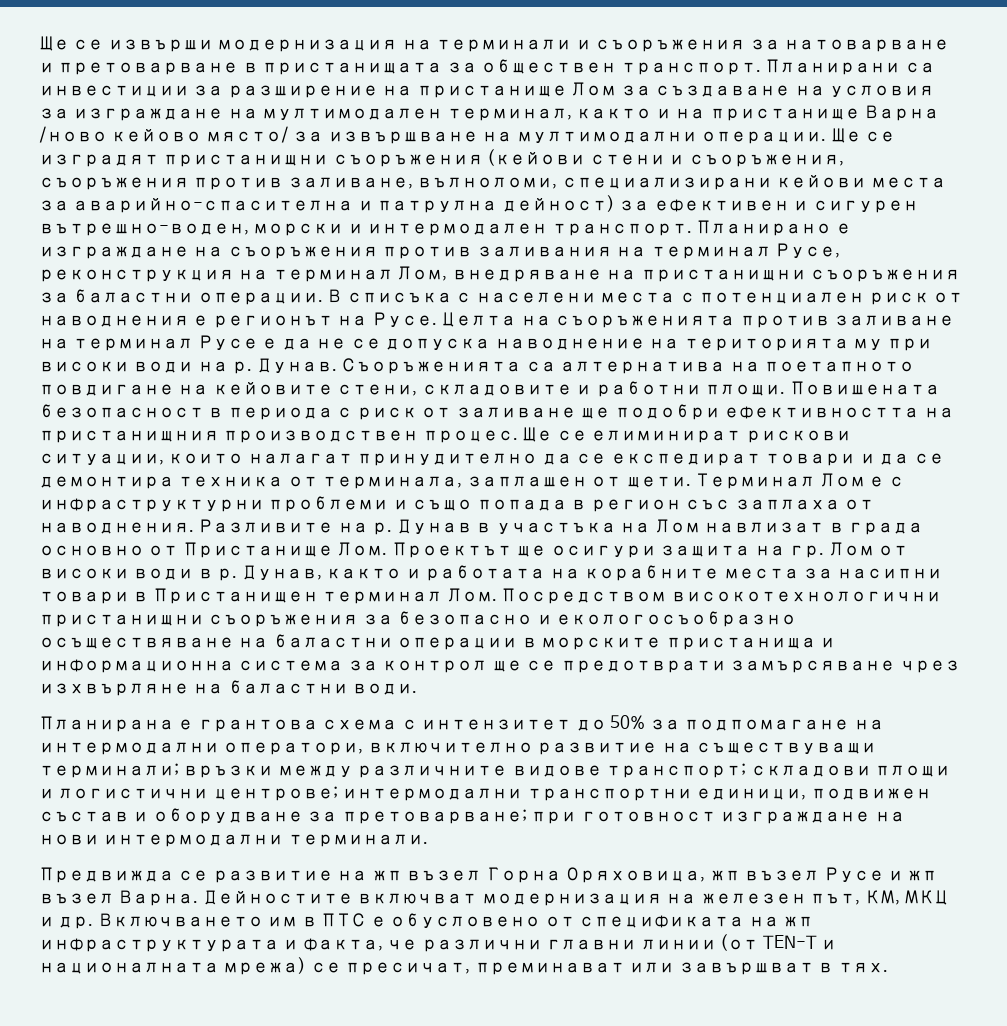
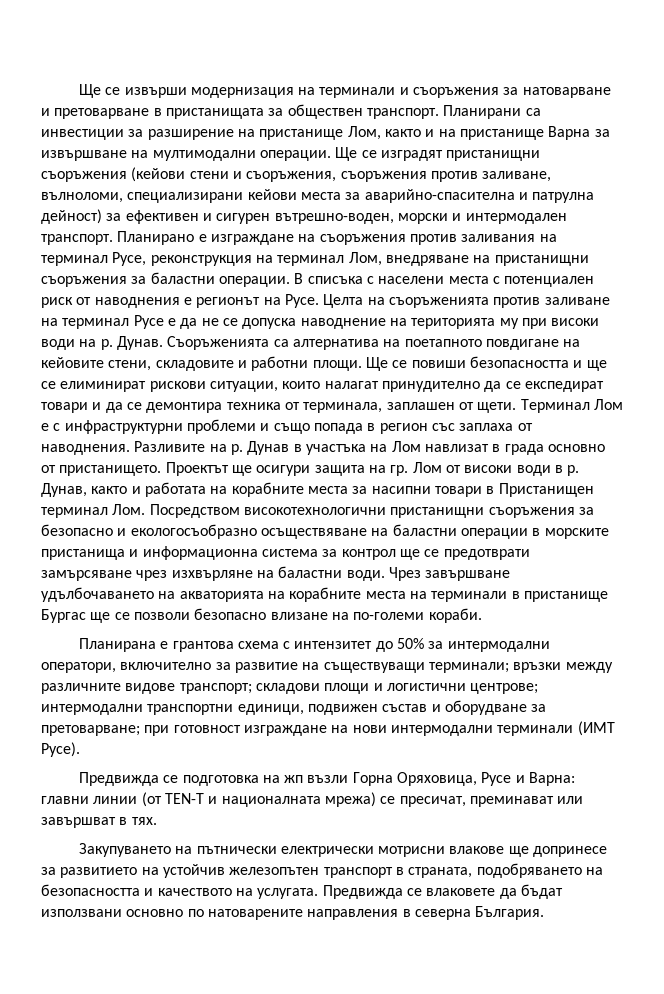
- Планирани са инвестиции за разширение на пристанище Лом за създаване на условия за изграждане на мултимодален терминал, както и на пристанище Варна /ново кейово място/ за извършване на мултимодални операции.
+ Планирани са инвестиции за разширение на пристанище Лом, както и на пристанище Варна за извършване на мултимодални операции.
- Повишената безопасност в периода с риск от заливане ще подобри ефективността на пристанищния производствен процес. Ще се елиминират рискови ситуации, които налагат принудително да се експедират товари и да се демонтира техника от терминала, заплашен от щети.
+ Ще се повиши безопасността и ще се елиминират рискови ситуации, които налагат принудително да се експедират товари и да се демонтира техника от терминала, заплашен от щети.
- Дунав в участъка на Лом навлизат в града основно от Пристанище Лом. Проектът ще осигури защита на гр.
+ Дунав в участъка на Лом навлизат в града основно от пристанището. Проектът ще осигури защита на гр.
+ Чрез завършване удълбочаването на акваторията на корабните места на терминали в пристанище Бургас ще се позволи безопасно влизане на по-големи кораби.
- Планирана е грантова схема с интензитет до 50% за подпомагане на интермодални оператори, включително развитие на съществуващи терминали; връзки между различните видове транспорт; складови площи и логистични центрове; интермодални транспортни единици, подвижен състав и оборудване за претоварване; при готовност изграждане на нови интермодални терминали.
- Предвижда се развитие на жп възел Горна Оряховица, жп възел Русе и жп възел Варна. Дейностите включват модернизация на железен път, КМ, МКЦ и др. Включването им в ПТС е обусловено от спецификата на жп инфраструктурата и факта, че различни главни линии (от TEN-T и националната мрежа) се пресичат, преминават или завършват в тях.
+ Планирана е грантова схема с интензитет до 50% за интермодални оператори, включително за развитие на съществуващи терминали; връзки между различните видове транспорт; складови площи и логистични центрове; интермодални транспортни единици, подвижен състав и оборудване за претоварване; при готовност изграждане на нови интермодални терминали (ИМТ Русе).
+ Предвижда се подготовка на жп възли Горна Оряховица, Русе и Варна: главни линии (от TEN-T и националната мрежа) се пресичат, преминават или завършват в тях.
+ Закупуването на пътнически електрически мотрисни влакове ще допринесе за развитието на устойчив железопътен транспорт в страната, подобряването на безопасността и качеството на услугата. Предвижда се влаковете да бъдат използвани основно по натоварените направления в северна България.

